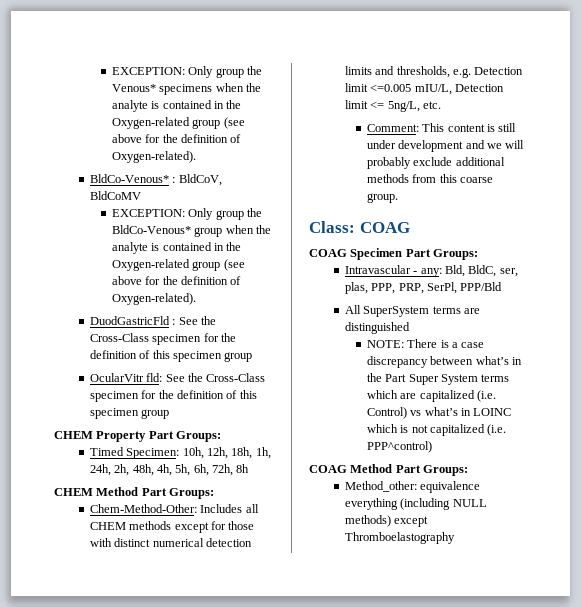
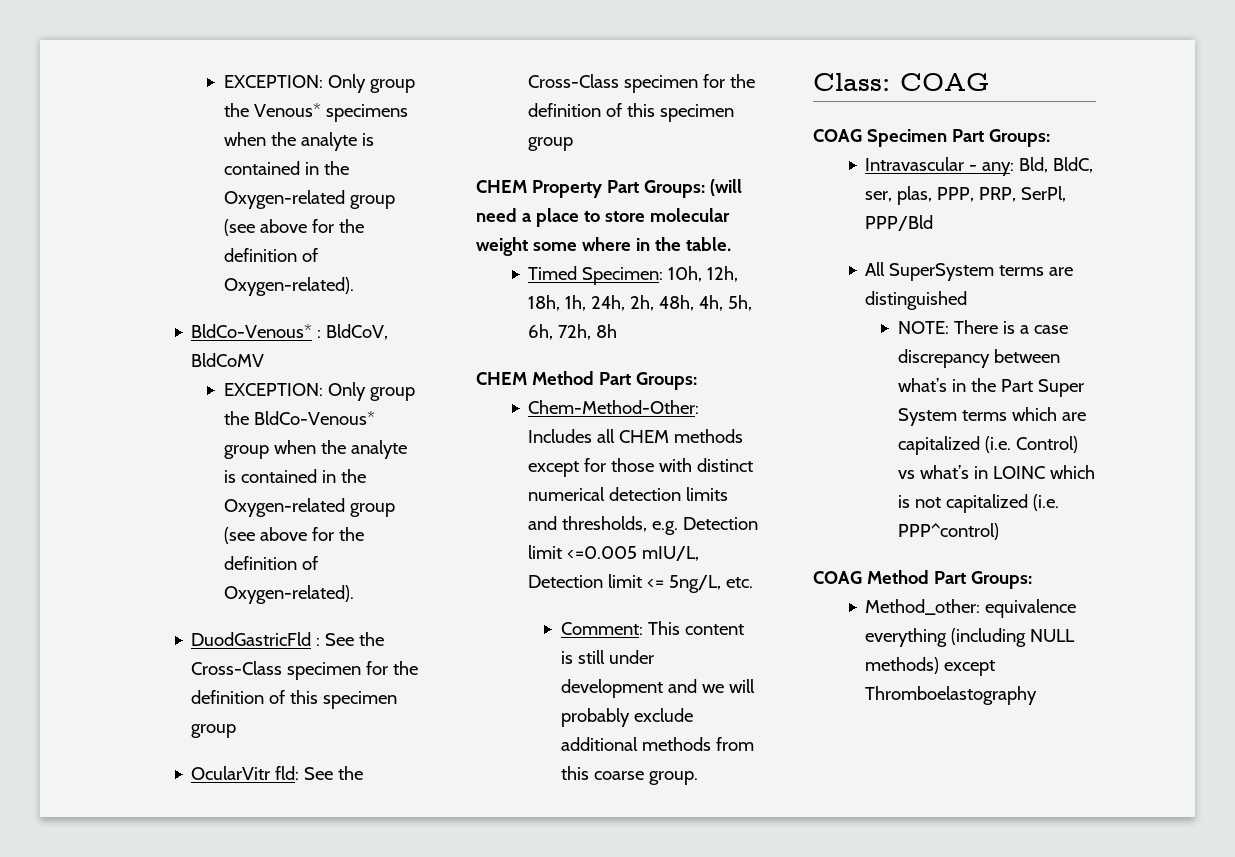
- CHEM Property Part Groups:
+ CHEM Property Part Groups: (will need a place to store molecular weight some where in the table.

